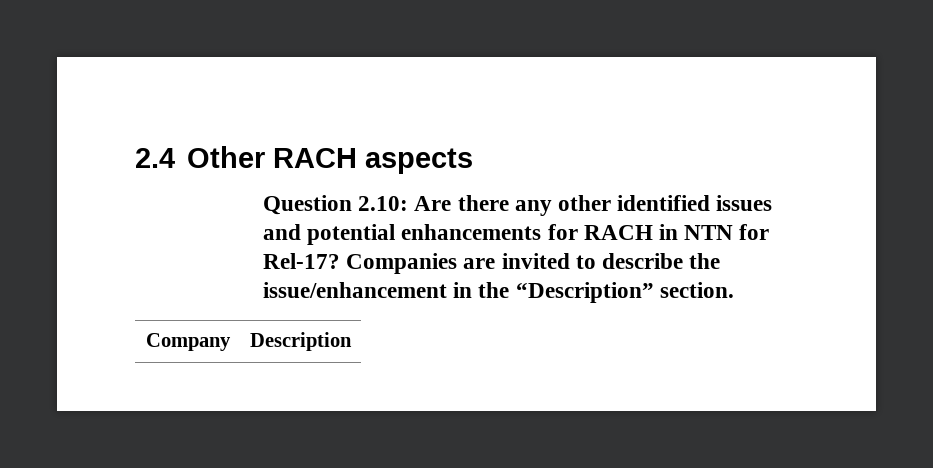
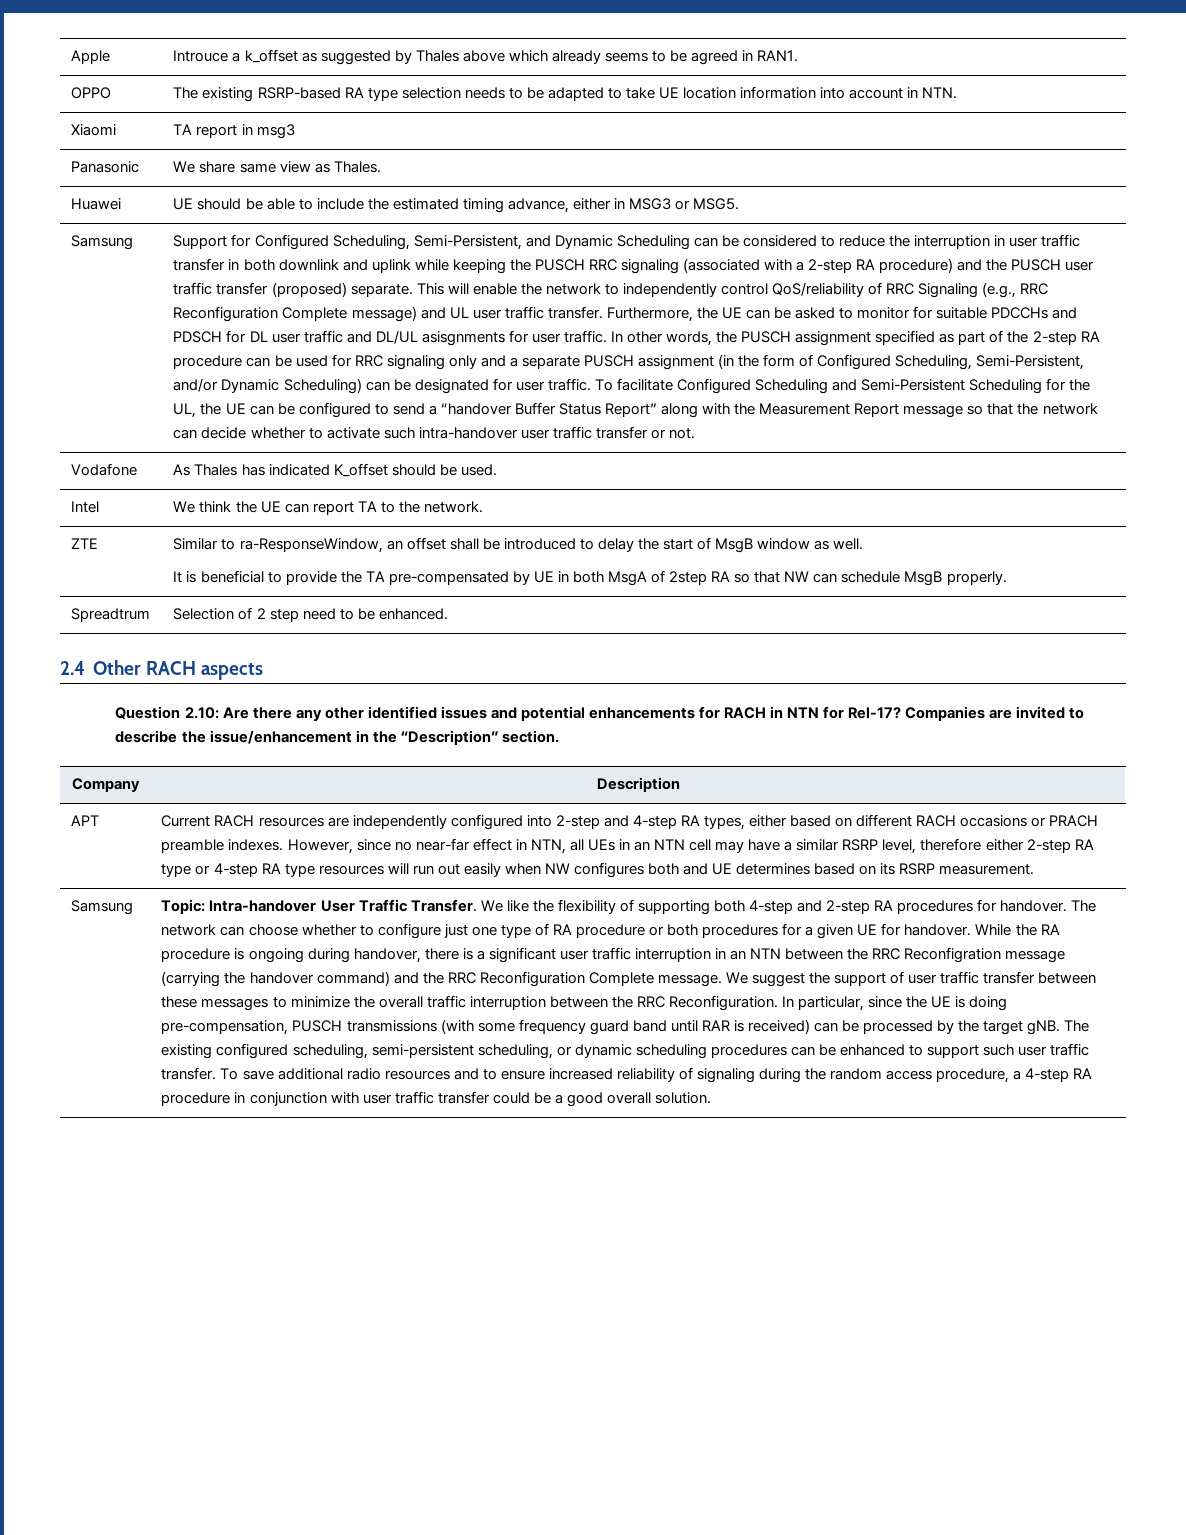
+ Apple | Introuce a k_offset as suggested by Thales above which already seems to be agreed in RAN1.
+ OPPO | The existing RSRP-based RA type selection needs to be adapted to take UE location information into account in NTN.
+ Xiaomi | TA report in msg3
+ Panasonic | We share same view as Thales.
+ Huawei | UE should be able to include the estimated timing advance, either in MSG3 or MSG5.
+ Samsung | Support for Configured Scheduling, Semi-Persistent, and Dynamic Scheduling can be considered to reduce the interruption in user traffic transfer in both downlink and uplink while keeping the PUSCH RRC signaling (associated with a 2-step RA procedure) and the PUSCH user traffic transfer (proposed) separate. This will enable the network to independently control QoS/reliability of RRC Signaling (e.g., RRC Reconfiguration Complete message) and UL user traffic transfer. Furthermore, the UE can be asked to monitor for suitable PDCCHs and PDSCH for DL user traffic and DL/UL asisgnments for user traffic. In other words, the PUSCH assignment specified as part of the 2-step RA procedure can be used for RRC signaling only and a separate PUSCH assignment (in the form of Configured Scheduling, Semi-Persistent, and/or Dynamic Scheduling) can be designated for user traffic. To facilitate Configured Scheduling and Semi-Persistent Scheduling for the UL, the UE can be configured to send a “handover Buffer Status Report” along with the Measurement Report message so that the network can decide whether to activate such intra-handover user traffic transfer or not.
+ Vodafone | As Thales has indicated K_offset should be used.
+ Intel | We think the UE can report TA to the network.
+ ZTE | Similar to ra-ResponseWindow, an offset shall be introduced to delay the start of MsgB window as well.
+ It is beneficial to provide the TA pre-compensated by UE in both MsgA of 2step RA so that NW can schedule MsgB properly.
+ Spreadtrum | Selection of 2 step need to be enhanced.
+ APT | Current RACH resources are independently configured into 2-step and 4-step RA types, either based on different RACH occasions or PRACH preamble indexes. However, since no near-far effect in NTN, all UEs in an NTN cell may have a similar RSRP level, therefore either 2-step RA type or 4-step RA type resources will run out easily when NW configures both and UE determines based on its RSRP measurement.
+ Samsung | Topic: Intra-handover User Traffic Transfer. We like the flexibility of supporting both 4-step and 2-step RA procedures for handover. The network can choose whether to configure just one type of RA procedure or both procedures for a given UE for handover. While the RA procedure is ongoing during handover, there is a significant user traffic interruption in an NTN between the RRC Reconfigration message (carrying the handover command) and the RRC Reconfiguration Complete message. We suggest the support of user traffic transfer between these messages to minimize the overall traffic interruption between the RRC Reconfiguration. In particular, since the UE is doing pre-compensation, PUSCH transmissions (with some frequency guard band until RAR is received) can be processed by the target gNB. The existing configured scheduling, semi-persistent scheduling, or dynamic scheduling procedures can be enhanced to support such user traffic transfer. To save additional radio resources and to ensure increased reliability of signaling during the random access procedure, a 4-step RA procedure in conjunction with user traffic transfer could be a good overall solution.

